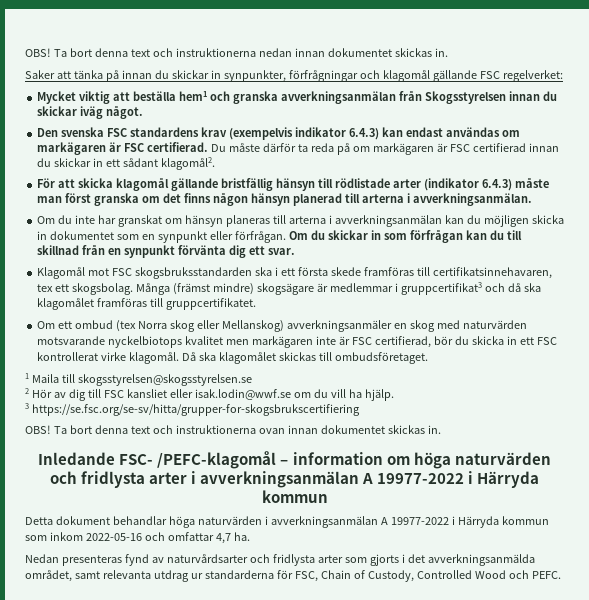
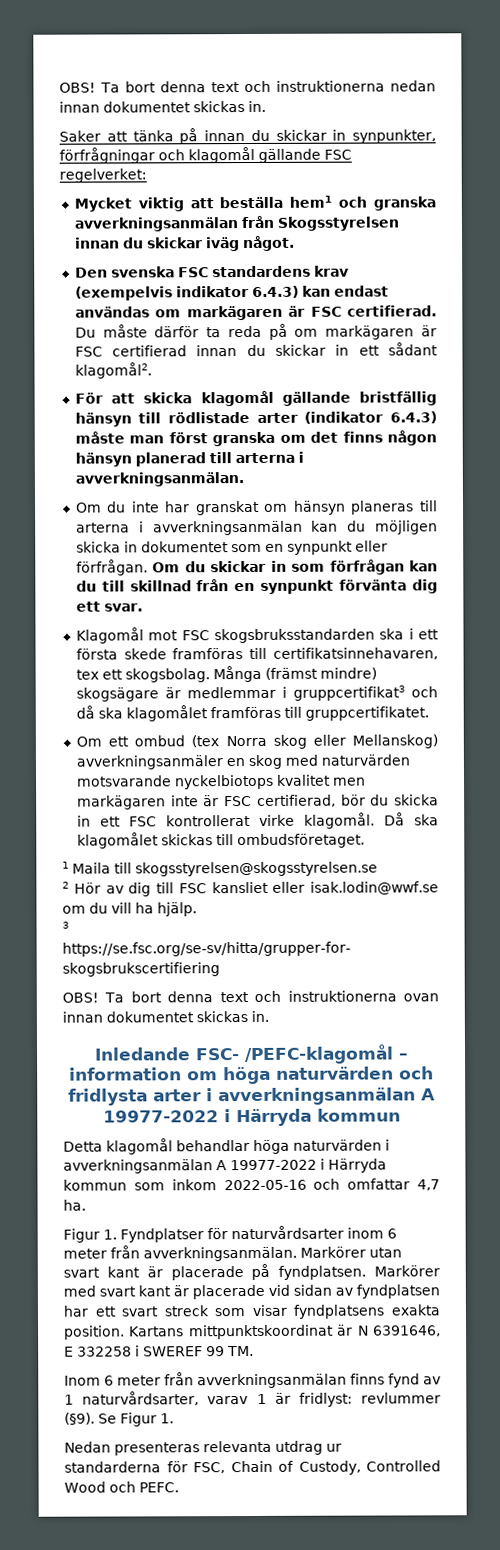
- Detta dokument behandlar höga naturvärden i avverkningsanmälan A 19977-2022 i Härryda kommun som inkom 2022-05-16 och omfattar 4,7 ha.
+ Detta klagomål behandlar höga naturvärden i avverkningsanmälan A 19977-2022 i Härryda kommun som inkom 2022-05-16 och omfattar 4,7 ha.
- Nedan presenteras fynd av naturvårdsarter och fridlysta arter som gjorts i det avverkningsanmälda området, samt relevanta utdrag ur standarderna för FSC, Chain of Custody, Controlled Wood och PEFC.
+ Figur 1. Fyndplatser för naturvårdsarter inom 6 meter från avverkningsanmälan. Markörer utan svart kant är placerade på fyndplatsen. Markörer med svart kant är placerade vid sidan av fyndplatsen har ett svart streck som visar fyndplatsens exakta position. Kartans mittpunktskoordinat är N 6391646, E 332258 i SWEREF 99 TM.
+ Inom 6 meter från avverkningsanmälan finns fynd av 1 naturvårdsarter, varav 1 är fridlyst: revlummer (§9). Se Figur 1.
+ Nedan presenteras relevanta utdrag ur standarderna för FSC, Chain of Custody, Controlled Wood och PEFC.

